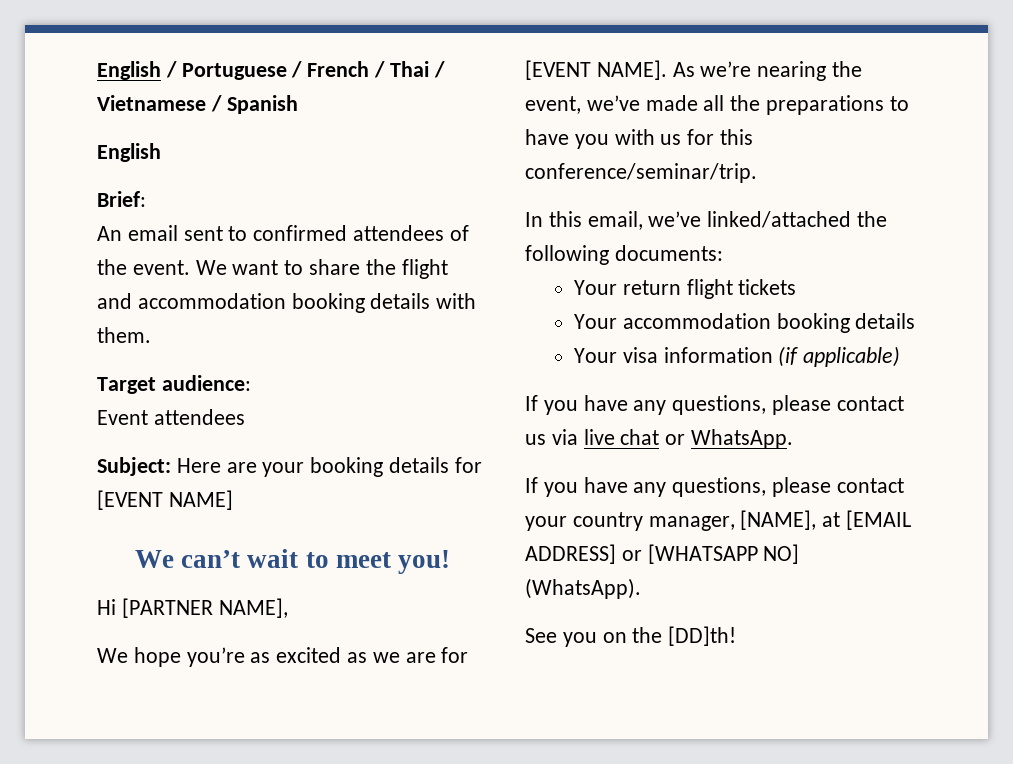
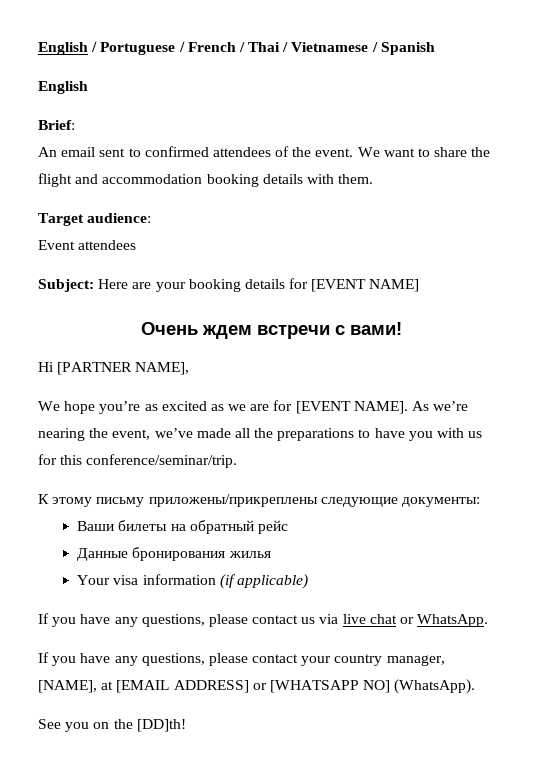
- We can’t wait to meet you!
+ Очень ждем встречи с вами!
- In this email, we’ve linked/attached the following documents:
- Your return flight tickets
- Your accommodation booking details
+ К этому письму приложены/прикреплены следующие документы:
+ Ваши билеты на обратный рейс
+ Данные бронирования жилья

